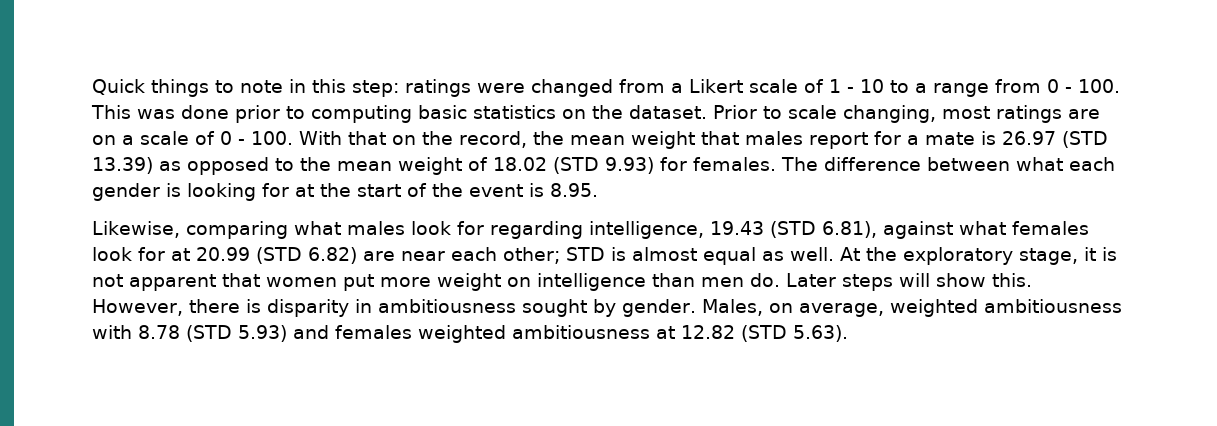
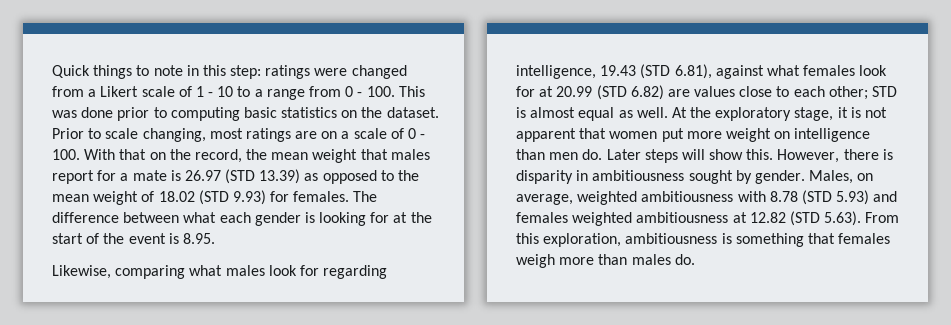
- Likewise, comparing what males look for regarding intelligence, 19.43 (STD 6.81), against what females look for at 20.99 (STD 6.82) are near each other; STD is almost equal as well.
+ Likewise, comparing what males look for regarding intelligence, 19.43 (STD 6.81), against what females look for at 20.99 (STD 6.82) are values close to each other; STD is almost equal as well.
- Males, on average, weighted ambitiousness with 8.78 (STD 5.93) and females weighted ambitiousness at 12.82 (STD 5.63).
+ Males, on average, weighted ambitiousness with 8.78 (STD 5.93) and females weighted ambitiousness at 12.82 (STD 5.63). From this exploration, ambitiousness is something that females weigh more than males do.

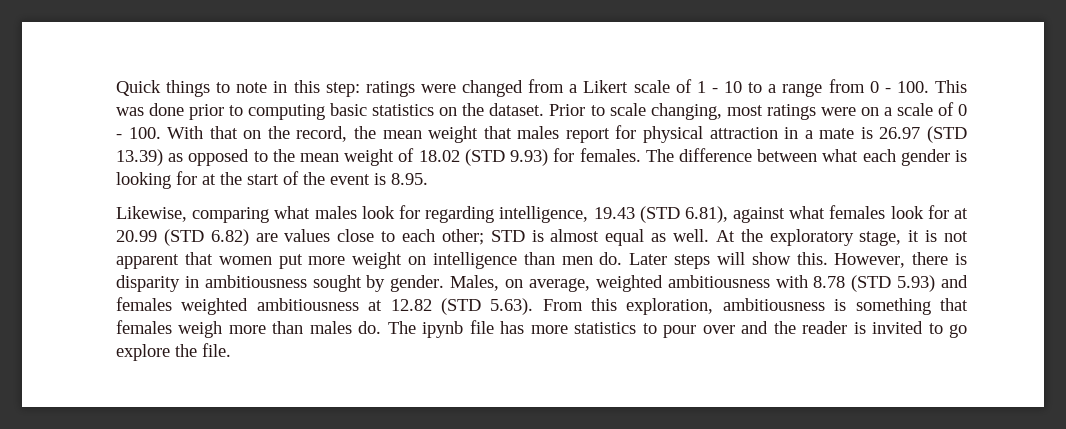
- Prior to scale changing, most ratings are on a scale of 0 - 100. With that on the record, the mean weight that males report for a mate is 26.97 (STD 13.39) as opposed to the mean weight of 18.02 (STD 9.93) for females.
+ Prior to scale changing, most ratings were on a scale of 0 - 100. With that on the record, the mean weight that males report for physical attraction in a mate is 26.97 (STD 13.39) as opposed to the mean weight of 18.02 (STD 9.93) for females.
+ The ipynb file has more statistics to pour over and the reader is invited to go explore the file.

